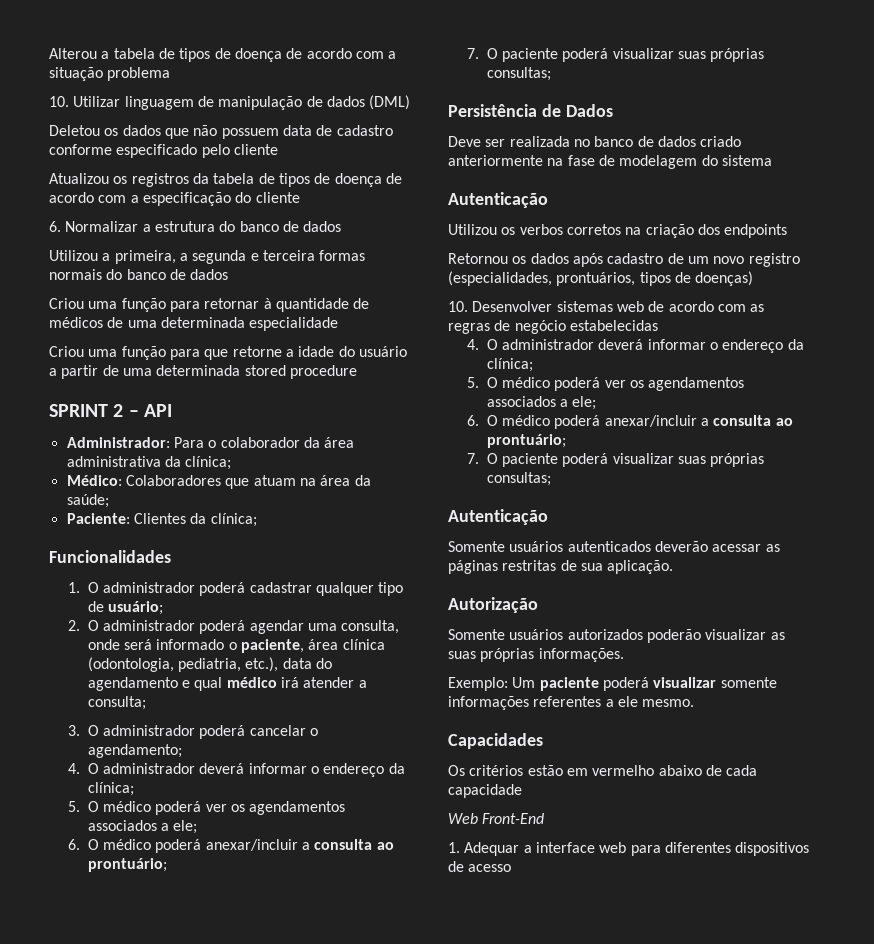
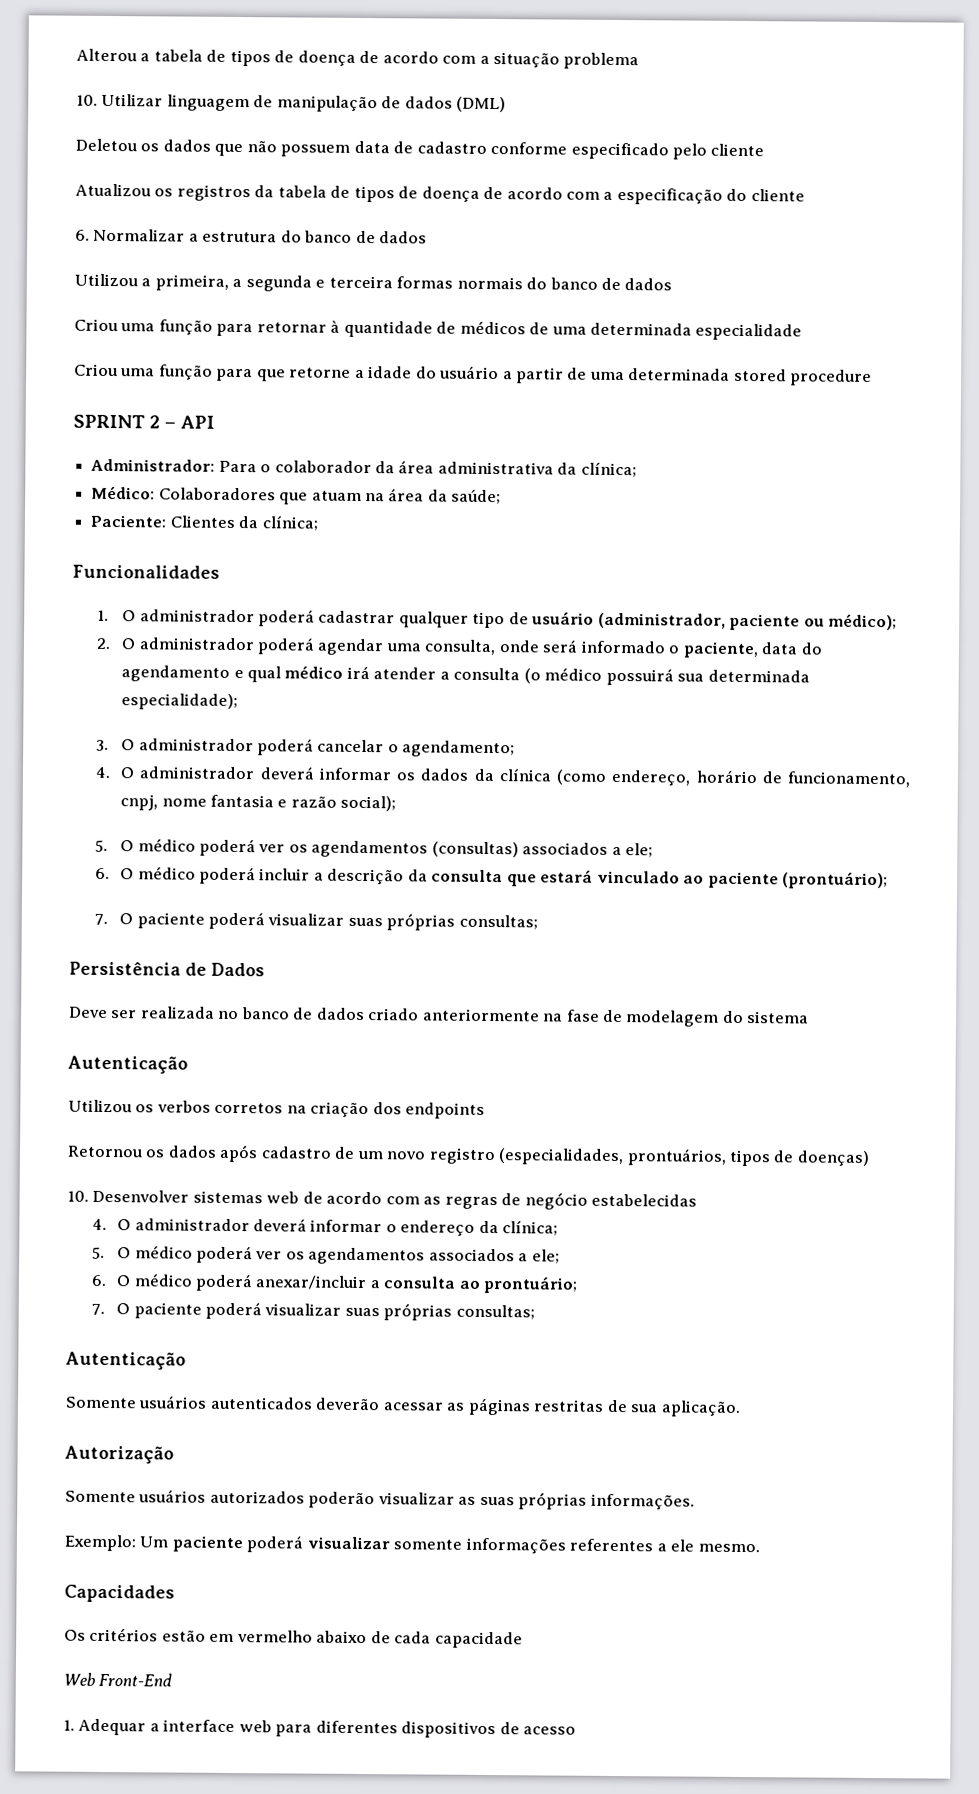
- 1. O administrador poderá cadastrar qualquer tipo de usuário;
+ 1. O administrador poderá cadastrar qualquer tipo de usuário (administrador, paciente ou médico);
- 2. O administrador poderá agendar uma consulta, onde será informado o paciente, área clínica (odontologia, pediatria, etc.), data do agendamento e qual médico irá atender a consulta;
+ 2. O administrador poderá agendar uma consulta, onde será informado o paciente, data do agendamento e qual médico irá atender a consulta (o médico possuirá sua determinada especialidade);
  3. O administrador poderá cancelar o agendamento;
- 4. O administrador deverá informar o endereço da clínica;
- 5. O médico poderá ver os agendamentos associados a ele;
- 6. O médico poderá anexar/incluir a consulta ao prontuário;
+ 4. O administrador deverá informar os dados da clínica (como endereço, horário de funcionamento, cnpj, nome fantasia e razão social);
+ 5. O médico poderá ver os agendamentos (consultas) associados a ele;
+ 6. O médico poderá incluir a descrição da consulta que estará vinculado ao paciente (prontuário);

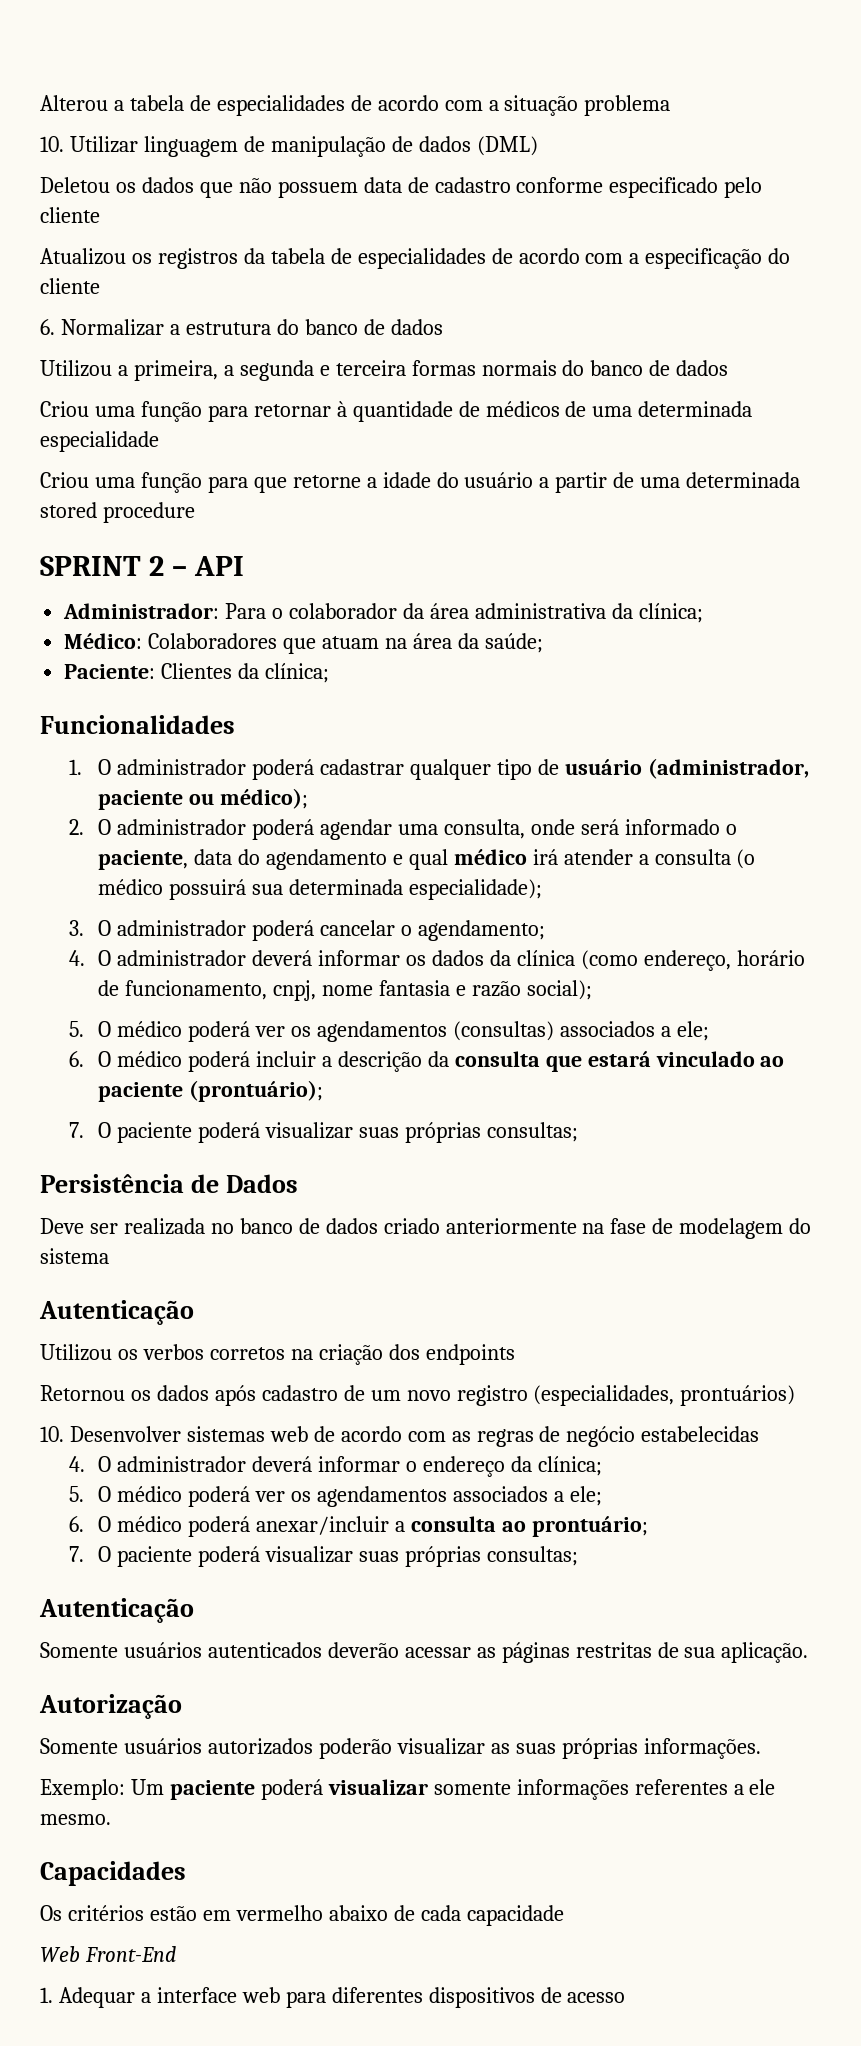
- Alterou a tabela de tipos de doença de acordo com a situação problema
+ Alterou a tabela de especialidades de acordo com a situação problema
- Atualizou os registros da tabela de tipos de doença de acordo com a especificação do cliente
+ Atualizou os registros da tabela de especialidades de acordo com a especificação do cliente
- Retornou os dados após cadastro de um novo registro (especialidades, prontuários, tipos de doenças)
+ Retornou os dados após cadastro de um novo registro (especialidades, prontuários)

